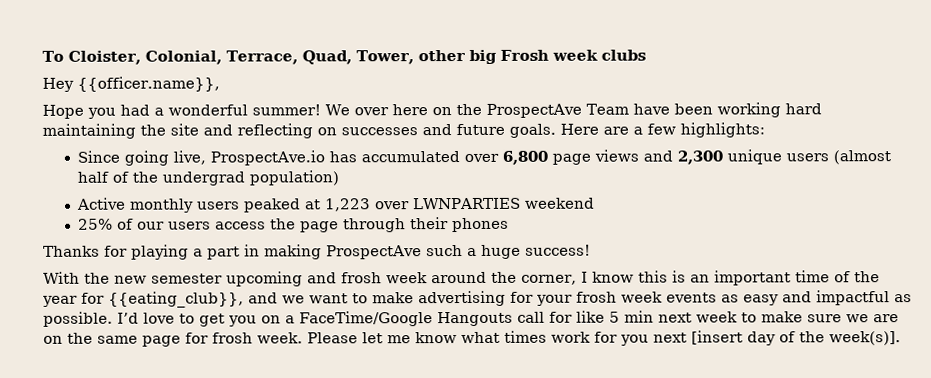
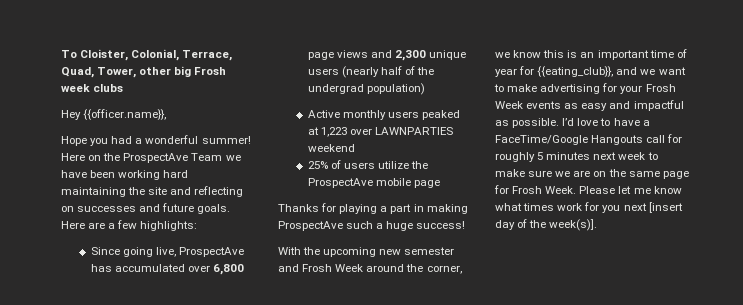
- We over here on the ProspectAve Team have been working hard maintaining the site and reflecting on successes and future goals.
+ Here on the ProspectAve Team we have been working hard maintaining the site and reflecting on successes and future goals.
- Since going live, ProspectAve.io has accumulated over 6,800 page views and 2,300 unique users (almost half of the undergrad population)
+ Since going live, ProspectAve has accumulated over 6,800 page views and 2,300 unique users (nearly half of the undergrad population)
- Active monthly users peaked at 1,223 over LWNPARTIES weekend
+ Active monthly users peaked at 1,223 over LAWNPARTIES weekend
- 25% of our users access the page through their phones
+ 25% of users utilize the ProspectAve mobile page
- With the new semester upcoming and frosh week around the corner, I know this is an important time of the year for {{eating_club}}, and we want to make advertising for your frosh week events as easy and impactful as possible.
+ With the upcoming new semester and Frosh Week around the corner, we know this is an important time of year for {{eating_club}}, and we want to make advertising for your Frosh Week events as easy and impactful as possible.
- I’d love to get you on a FaceTime/Google Hangouts call for like 5 min next week to make sure we are on the same page for frosh week.
+ I’d love to have a FaceTime/Google Hangouts call for roughly 5 minutes next week to make sure we are on the same page for Frosh Week.

